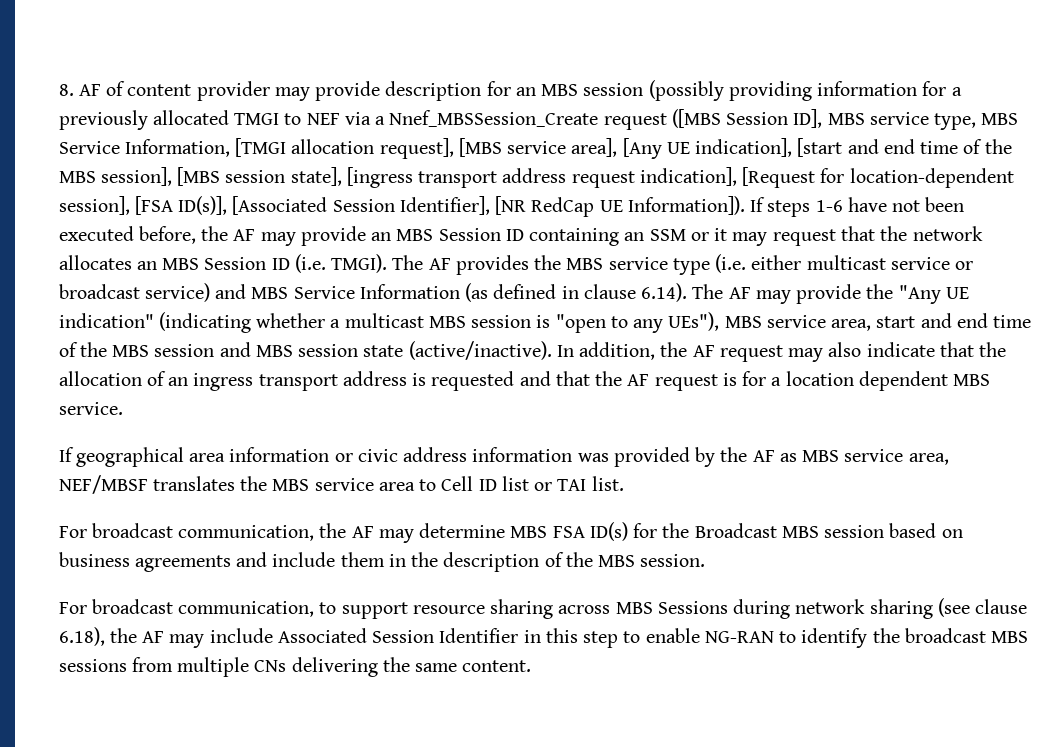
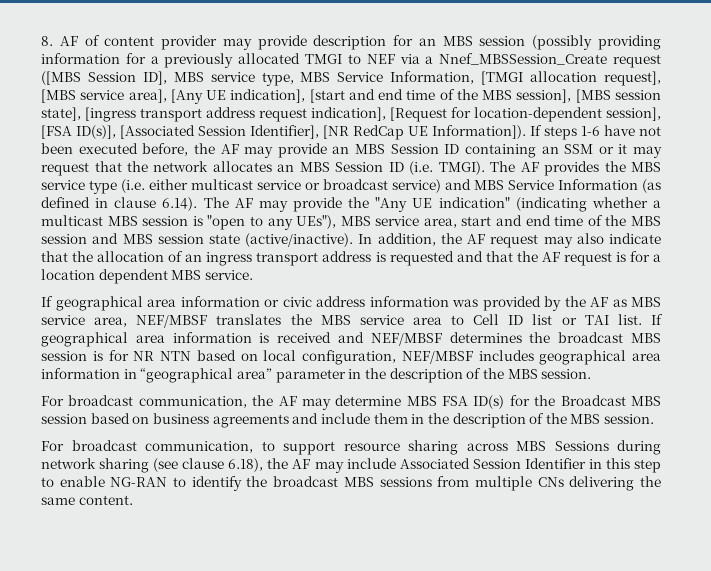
+ If geographical area information is received and NEF/MBSF determines the broadcast MBS session is for NR NTN based on local configuration, NEF/MBSF includes geographical area information in “geographical area” parameter in the description of the MBS session.

